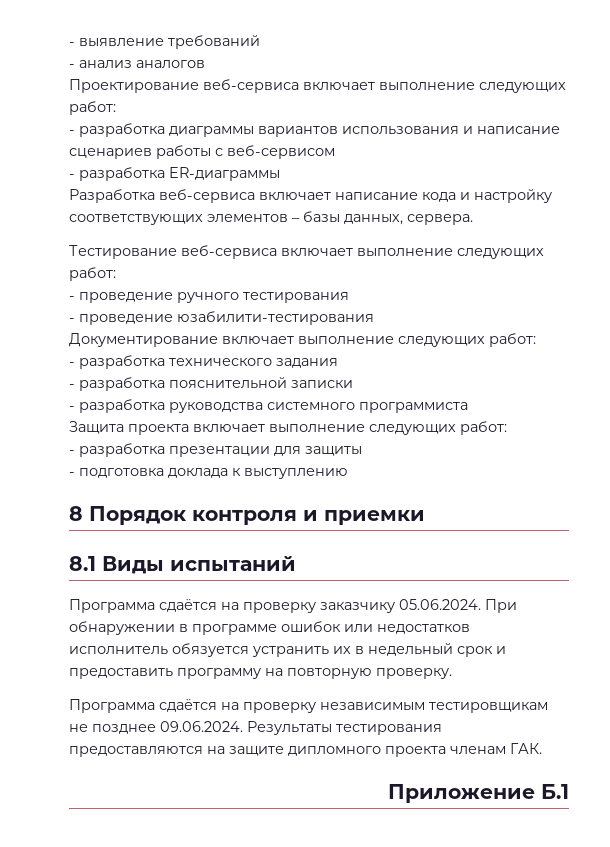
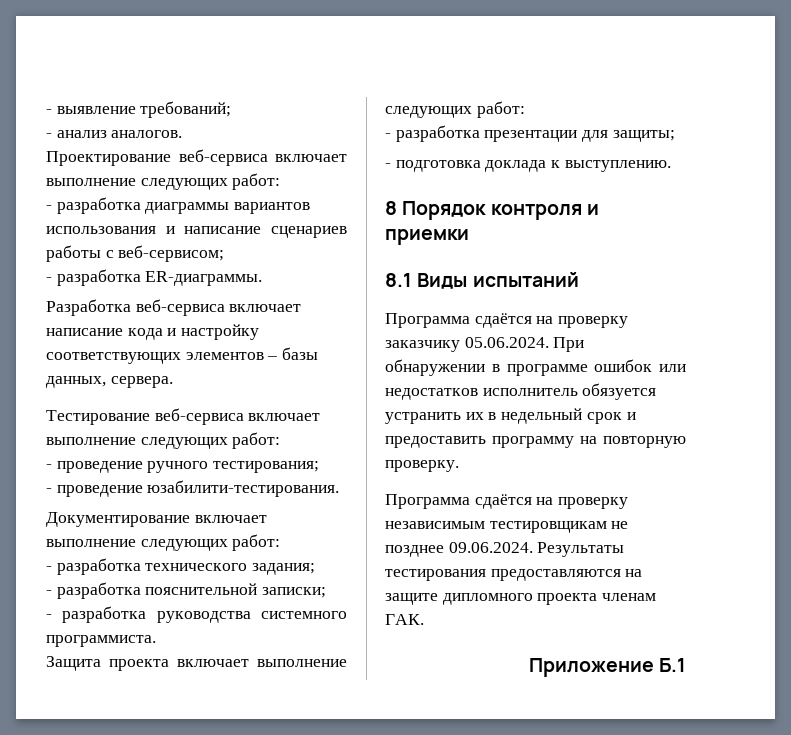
- - выявление требований
+ - выявление требований;
- - анализ аналогов
+ - анализ аналогов.
- - разработка диаграммы вариантов использования и написание сценариев работы с веб-сервисом
- - разработка ER-диаграммы
+ - разработка диаграммы вариантов использования и написание сценариев работы с веб-сервисом;
+ - разработка ER-диаграммы.
- - проведение ручного тестирования
- - проведение юзабилити-тестирования
+ - проведение ручного тестирования;
+ - проведение юзабилити-тестирования.
- - разработка технического задания
+ - разработка технического задания;
- - разработка пояснительной записки
+ - разработка пояснительной записки;
- - разработка руководства системного программиста
+ - разработка руководства системного программиста.
- - разработка презентации для защиты
+ - разработка презентации для защиты;
- - подготовка доклада к выступлению
+ - подготовка доклада к выступлению.

